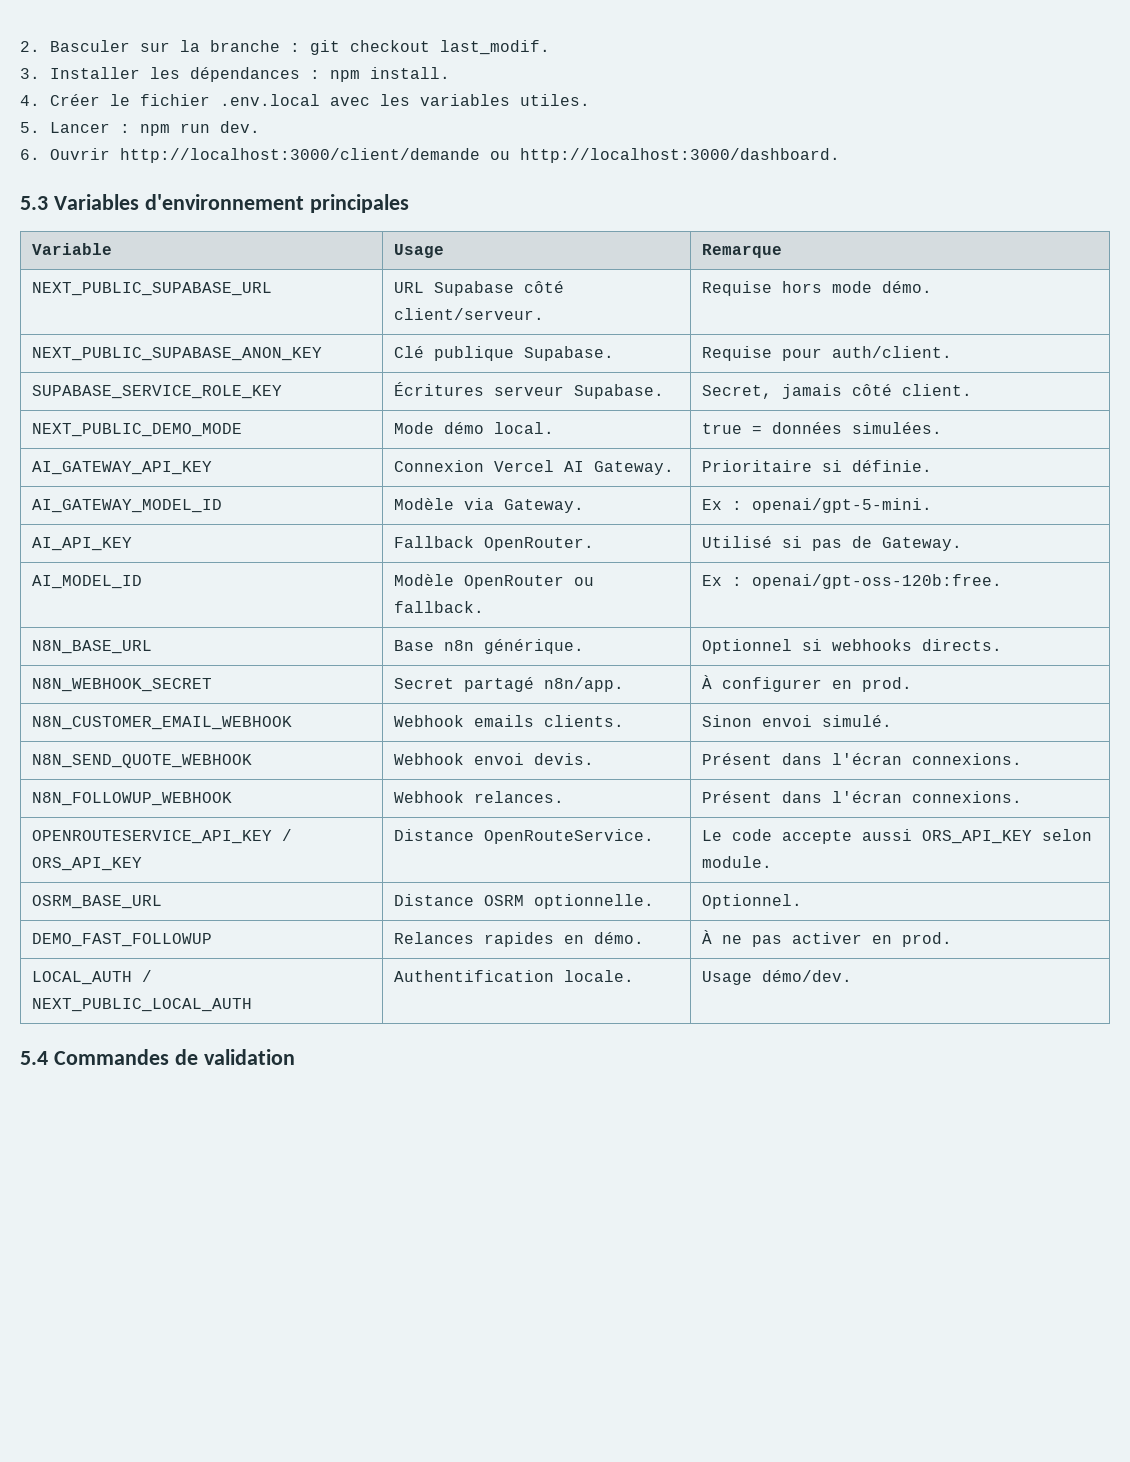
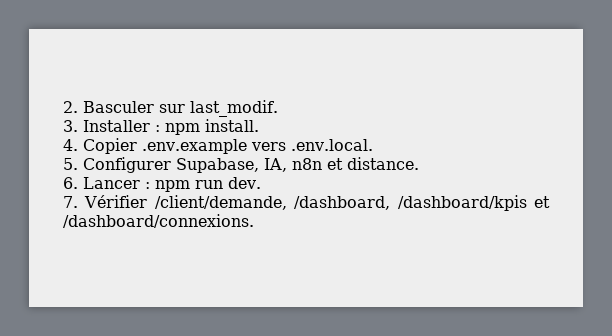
- 2. Basculer sur la branche : git checkout last_modif.
+ 2. Basculer sur last_modif.
- 3. Installer les dépendances : npm install.
+ 3. Installer : npm install.
- 4. Créer le fichier .env.local avec les variables utiles.
- 5. Lancer : npm run dev.
+ 4. Copier .env.example vers .env.local.
+ 5. Configurer Supabase, IA, n8n et distance.
+ 6. Lancer : npm run dev.
- 6. Ouvrir http://localhost:3000/client/demande ou http://localhost:3000/dashboard.
- 5.3 Variables d'environnement principales
- Variable | Usage | Remarque
- NEXT_PUBLIC_SUPABASE_URL | URL Supabase côté client/serveur. | Requise hors mode démo.
- NEXT_PUBLIC_SUPABASE_ANON_KEY | Clé publique Supabase. | Requise pour auth/client.
- SUPABASE_SERVICE_ROLE_KEY | Écritures serveur Supabase. | Secret, jamais côté client.
- NEXT_PUBLIC_DEMO_MODE | Mode démo local. | true = données simulées.
- AI_GATEWAY_API_KEY | Connexion Vercel AI Gateway. | Prioritaire si définie.
- AI_GATEWAY_MODEL_ID | Modèle via Gateway. | Ex : openai/gpt-5-mini.
- AI_API_KEY | Fallback OpenRouter. | Utilisé si pas de Gateway.
- AI_MODEL_ID | Modèle OpenRouter ou fallback. | Ex : openai/gpt-oss-120b:free.
- N8N_BASE_URL | Base n8n générique. | Optionnel si webhooks directs.
- N8N_WEBHOOK_SECRET | Secret partagé n8n/app. | À configurer en prod.
- N8N_CUSTOMER_EMAIL_WEBHOOK | Webhook emails clients. | Sinon envoi simulé.
- N8N_SEND_QUOTE_WEBHOOK | Webhook envoi devis. | Présent dans l'écran connexions.
- N8N_FOLLOWUP_WEBHOOK | Webhook relances. | Présent dans l'écran connexions.
- OPENROUTESERVICE_API_KEY / ORS_API_KEY | Distance OpenRouteService. | Le code accepte aussi ORS_API_KEY selon module.
- OSRM_BASE_URL | Distance OSRM optionnelle. | Optionnel.
- DEMO_FAST_FOLLOWUP | Relances rapides en démo. | À ne pas activer en prod.
- LOCAL_AUTH / NEXT_PUBLIC_LOCAL_AUTH | Authentification locale. | Usage démo/dev.
- 5.4 Commandes de validation
+ 7. Vérifier /client/demande, /dashboard, /dashboard/kpis et /dashboard/connexions.

